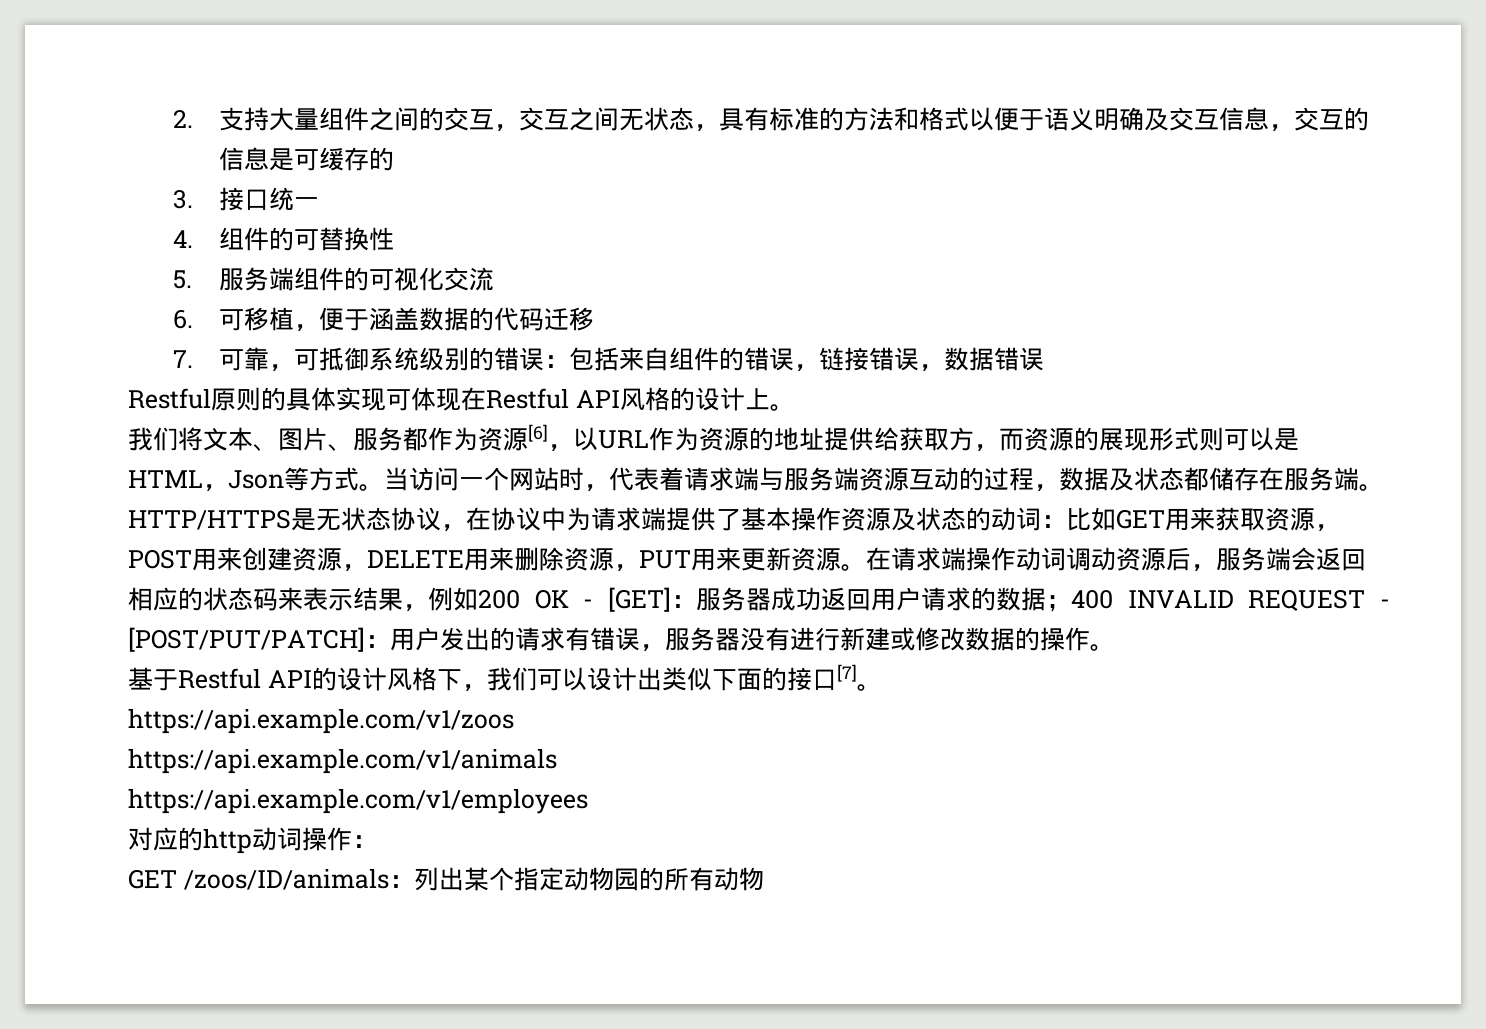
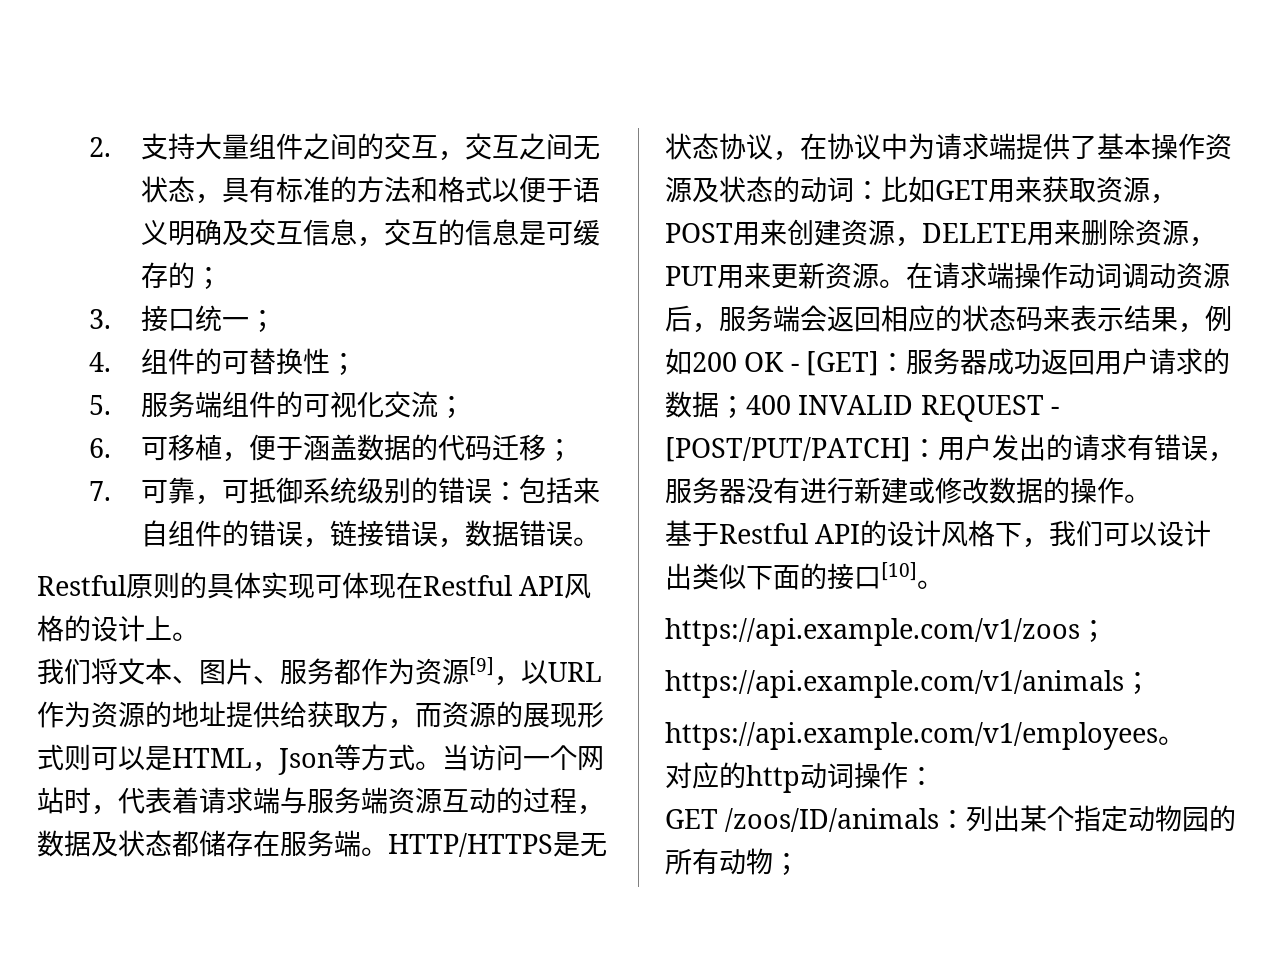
- 2.支持大量组件之间的交互，交互之间无状态，具有标准的方法和格式以便于语义明确及交互信息，交互的信息是可缓存的
+ 2.支持大量组件之间的交互，交互之间无状态，具有标准的方法和格式以便于语义明确及交互信息，交互的信息是可缓存的；
- 3.接口统一
+ 3.接口统一；
- 4.组件的可替换性
+ 4.组件的可替换性；
- 5.服务端组件的可视化交流
+ 5.服务端组件的可视化交流；
- 6.可移植，便于涵盖数据的代码迁移
+ 6.可移植，便于涵盖数据的代码迁移；
- 7.可靠，可抵御系统级别的错误：包括来自组件的错误，链接错误，数据错误
+ 7.可靠，可抵御系统级别的错误：包括来自组件的错误，链接错误，数据错误。
- 我们将文本、图片、服务都作为资源[6]，以URL作为资源的地址提供给获取方，而资源的展现形式则可以是HTML，Json等方式。
+ 我们将文本、图片、服务都作为资源[9]，以URL作为资源的地址提供给获取方，而资源的展现形式则可以是HTML，Json等方式。
- 基于Restful API的设计风格下，我们可以设计出类似下面的接口[7]。
+ 基于Restful API的设计风格下，我们可以设计出类似下面的接口[10]。
- https://api.example.com/v1/zoos
+ https://api.example.com/v1/zoos；
- https://api.example.com/v1/animals
+ https://api.example.com/v1/animals；
- https://api.example.com/v1/employees
+ https://api.example.com/v1/employees。
- GET /zoos/ID/animals：列出某个指定动物园的所有动物
+ GET /zoos/ID/animals：列出某个指定动物园的所有动物；

